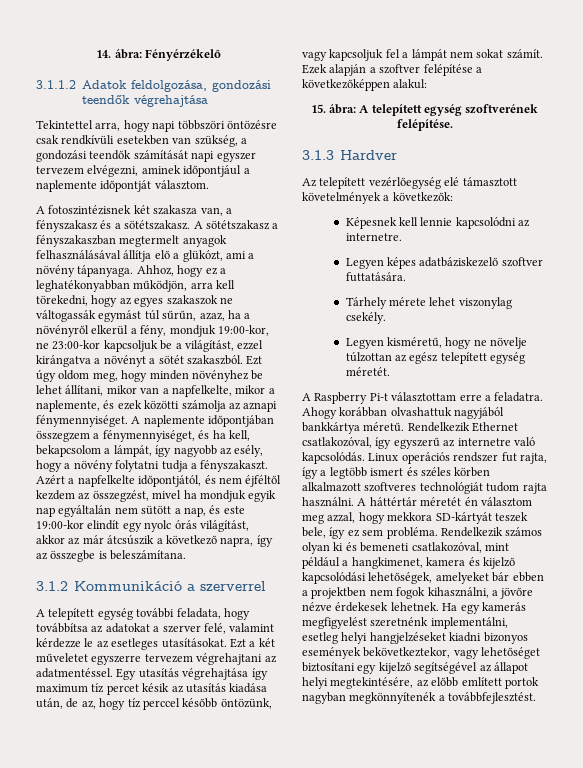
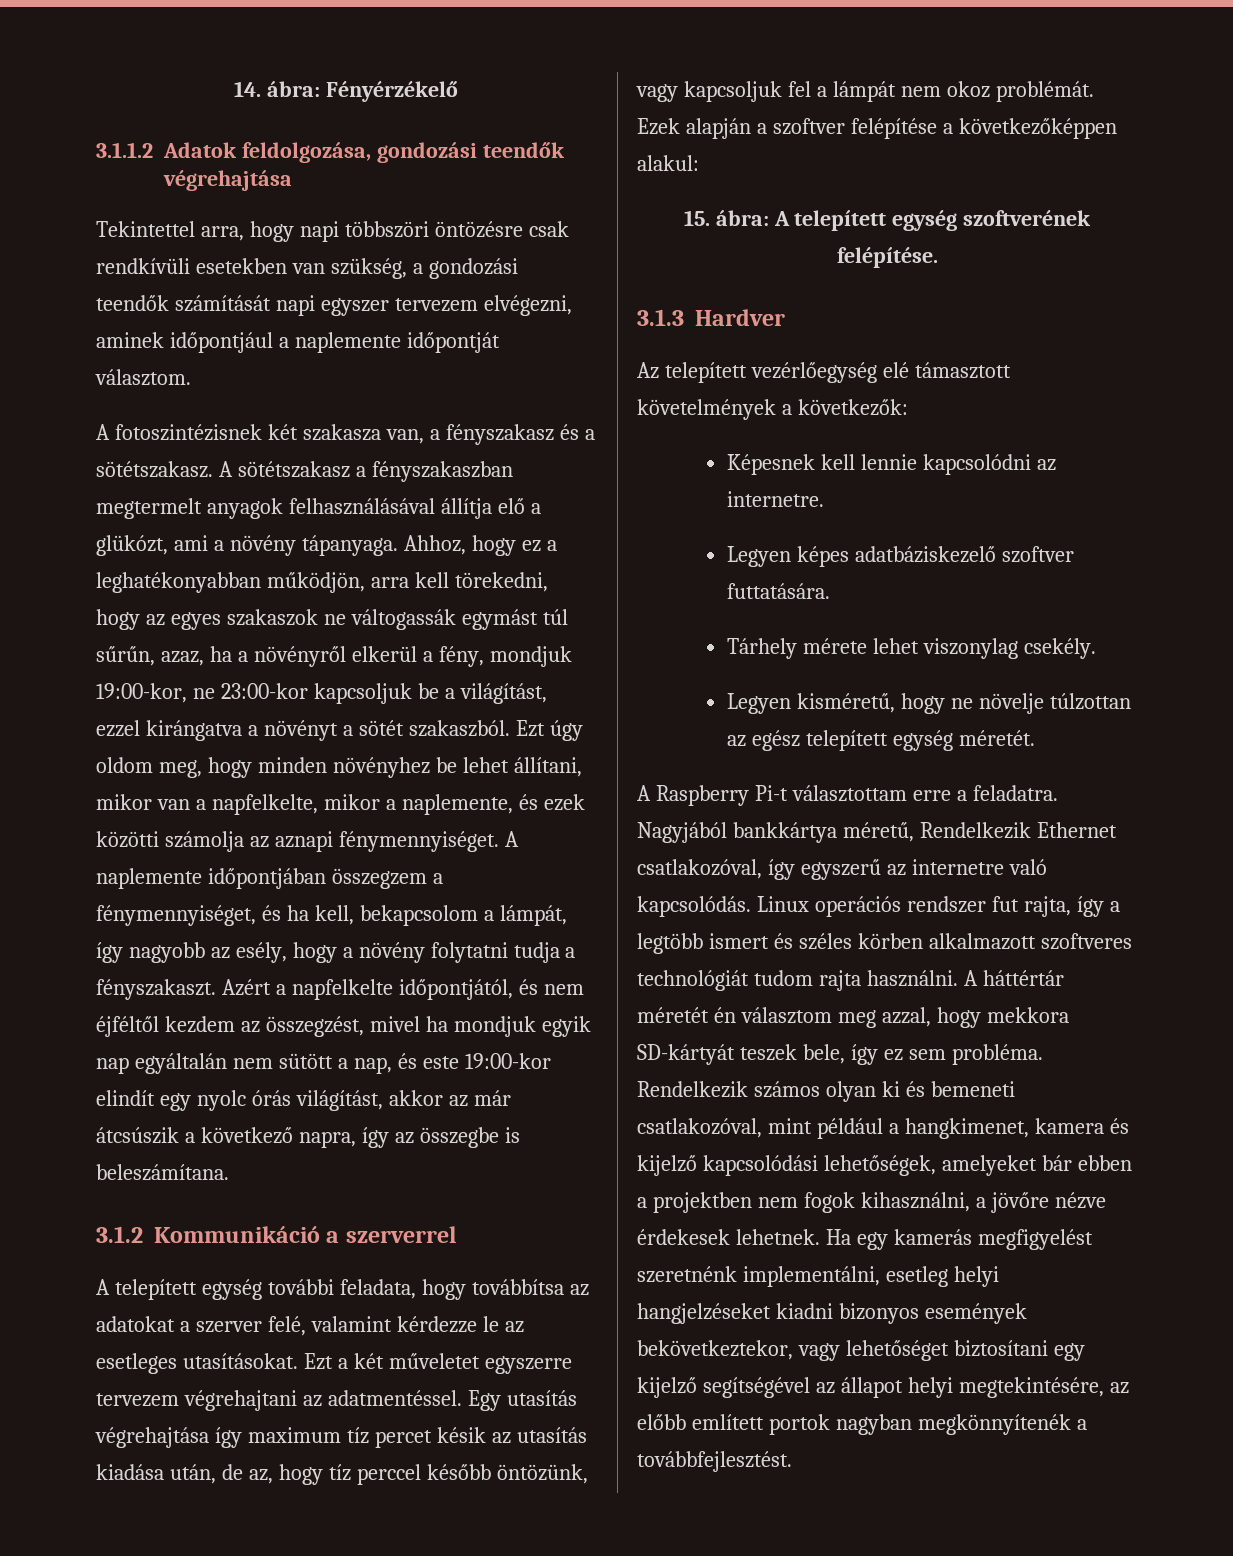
- Egy utasítás végrehajtása így maximum tíz percet késik az utasítás kiadása után, de az, hogy tíz perccel később öntözünk, vagy kapcsoljuk fel a lámpát nem sokat számít.
+ Egy utasítás végrehajtása így maximum tíz percet késik az utasítás kiadása után, de az, hogy tíz perccel később öntözünk, vagy kapcsoljuk fel a lámpát nem okoz problémát.
- Ahogy korábban olvashattuk nagyjából bankkártya méretű. Rendelkezik Ethernet csatlakozóval, így egyszerű az internetre való kapcsolódás.
+ Nagyjából bankkártya méretű, Rendelkezik Ethernet csatlakozóval, így egyszerű az internetre való kapcsolódás.

